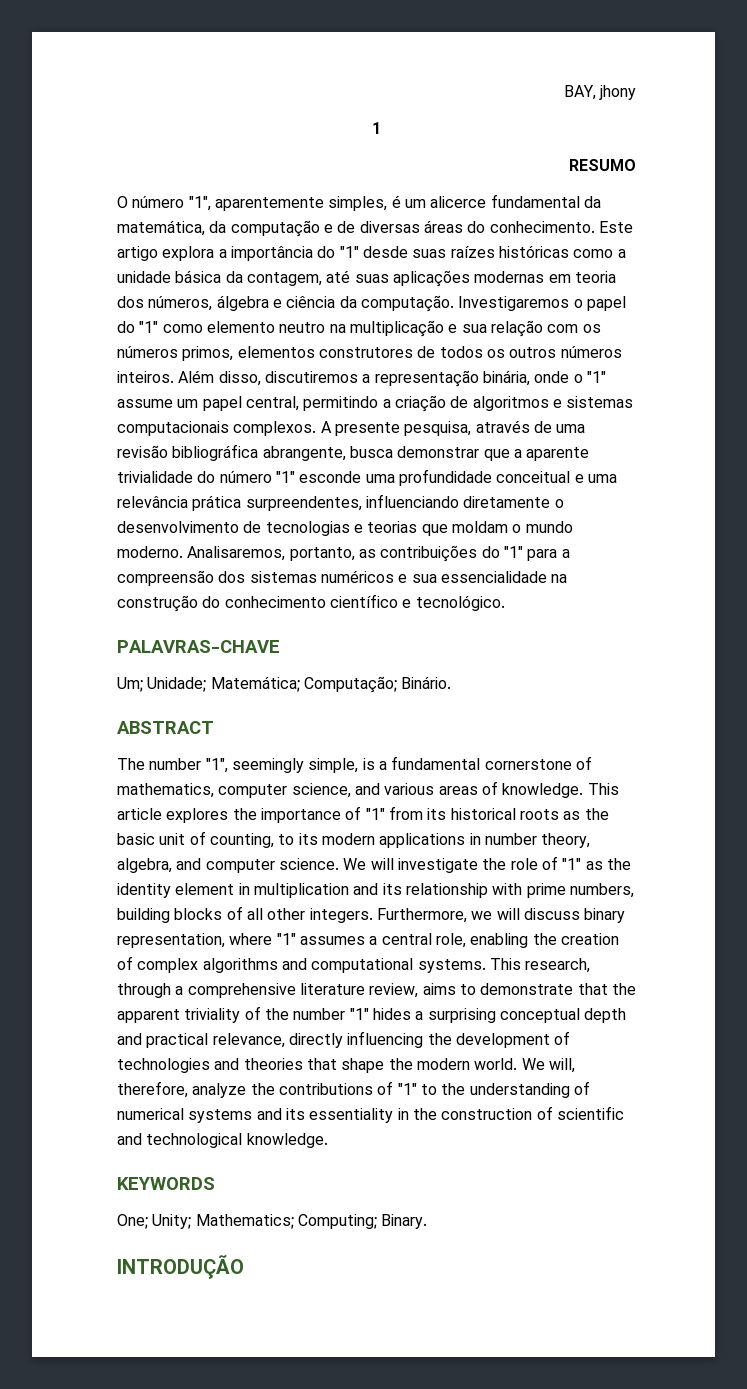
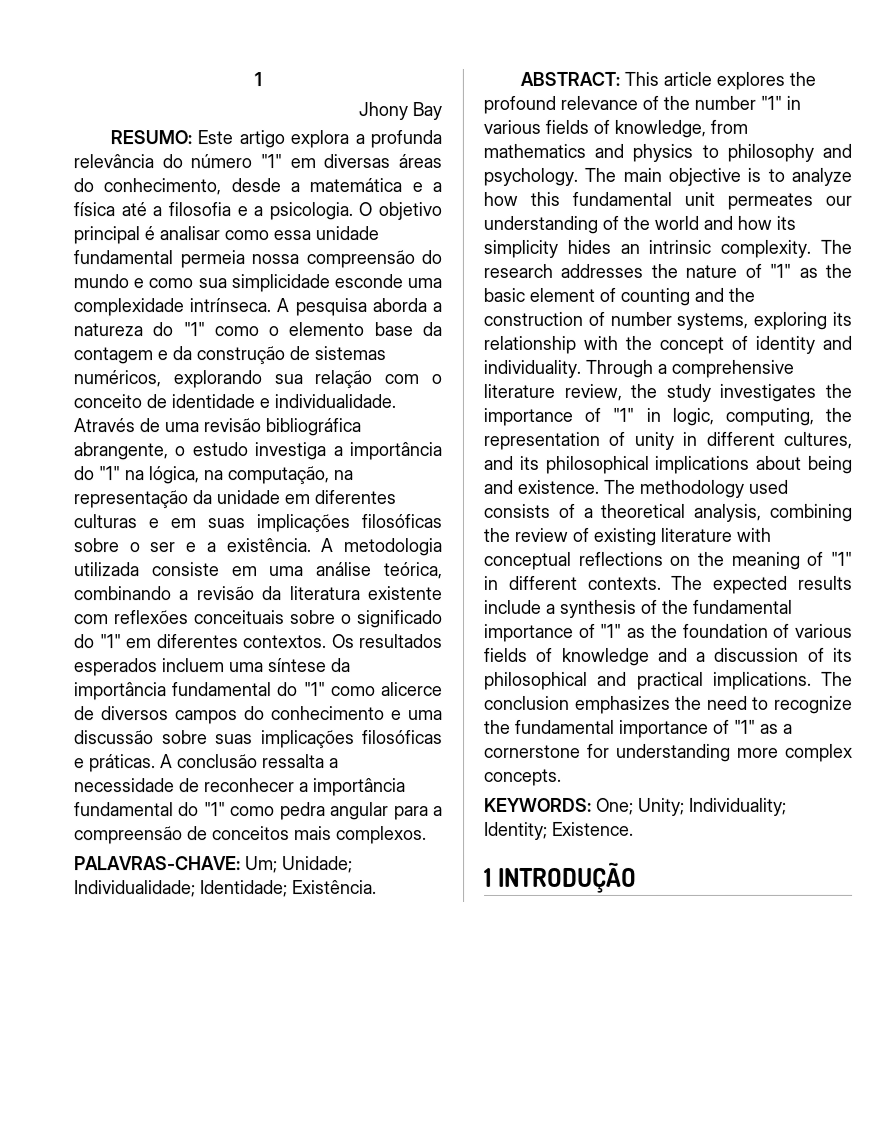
- BAY, jhony
- RESUMO
- O número "1", aparentemente simples, é um alicerce fundamental da matemática, da computação e de diversas áreas do conhecimento. Este artigo explora a importância do "1" desde suas raízes históricas como a unidade básica da contagem, até suas aplicações modernas em teoria dos números, álgebra e ciência da computação. Investigaremos o papel do "1" como elemento neutro na multiplicação e sua relação com os números primos, elementos construtores de todos os outros números inteiros. Além disso, discutiremos a representação binária, onde o "1" assume um papel central, permitindo a criação de algoritmos e sistemas computacionais complexos. A presente pesquisa, através de uma revisão bibliográfica abrangente, busca demonstrar que a aparente trivialidade do número "1" esconde uma profundidade conceitual e uma relevância prática surpreendentes, influenciando diretamente o desenvolvimento de tecnologias e teorias que moldam o mundo moderno. Analisaremos, portanto, as contribuições do "1" para a compreensão dos sistemas numéricos e sua essencialidade na construção do conhecimento científico e tecnológico.
- PALAVRAS-CHAVE
- Um; Unidade; Matemática; Computação; Binário.
- ABSTRACT
- The number "1", seemingly simple, is a fundamental cornerstone of mathematics, computer science, and various areas of knowledge. This article explores the importance of "1" from its historical roots as the basic unit of counting, to its modern applications in number theory, algebra, and computer science. We will investigate the role of "1" as the identity element in multiplication and its relationship with prime numbers, building blocks of all other integers. Furthermore, we will discuss binary representation, where "1" assumes a central role, enabling the creation of complex algorithms and computational systems. This research, through a comprehensive literature review, aims to demonstrate that the apparent triviality of the number "1" hides a surprising conceptual depth and practical relevance, directly influencing the development of technologies and theories that shape the modern world. We will, therefore, analyze the contributions of "1" to the understanding of numerical systems and its essentiality in the construction of scientific and technological knowledge.
- KEYWORDS
- One; Unity; Mathematics; Computing; Binary.
- INTRODUÇÃO
+ Jhony Bay
+ RESUMO: Este artigo explora a profunda relevância do número "1" em diversas áreas do conhecimento, desde a matemática e a física até a filosofia e a psicologia. O objetivo principal é analisar como essa unidade fundamental permeia nossa compreensão do mundo e como sua simplicidade esconde uma complexidade intrínseca. A pesquisa aborda a natureza do "1" como o elemento base da contagem e da construção de sistemas numéricos, explorando sua relação com o conceito de identidade e individualidade. Através de uma revisão bibliográfica abrangente, o estudo investiga a importância do "1" na lógica, na computação, na representação da unidade em diferentes culturas e em suas implicações filosóficas sobre o ser e a existência. A metodologia utilizada consiste em uma análise teórica, combinando a revisão da literatura existente com reflexões conceituais sobre o significado do "1" em diferentes contextos. Os resultados esperados incluem uma síntese da importância fundamental do "1" como alicerce de diversos campos do conhecimento e uma discussão sobre suas implicações filosóficas e práticas. A conclusão ressalta a necessidade de reconhecer a importância fundamental do "1" como pedra angular para a compreensão de conceitos mais complexos.
+ PALAVRAS-CHAVE: Um; Unidade; Individualidade; Identidade; Existência.
+ ABSTRACT: This article explores the profound relevance of the number "1" in various fields of knowledge, from mathematics and physics to philosophy and psychology. The main objective is to analyze how this fundamental unit permeates our understanding of the world and how its simplicity hides an intrinsic complexity. The research addresses the nature of "1" as the basic element of counting and the construction of number systems, exploring its relationship with the concept of identity and individuality. Through a comprehensive literature review, the study investigates the importance of "1" in logic, computing, the representation of unity in different cultures, and its philosophical implications about being and existence. The methodology used consists of a theoretical analysis, combining the review of existing literature with conceptual reflections on the meaning of "1" in different contexts. The expected results include a synthesis of the fundamental importance of "1" as the foundation of various fields of knowledge and a discussion of its philosophical and practical implications. The conclusion emphasizes the need to recognize the fundamental importance of "1" as a cornerstone for understanding more complex concepts.
+ KEYWORDS: One; Unity; Individuality; Identity; Existence.
+ 1 INTRODUÇÃO

